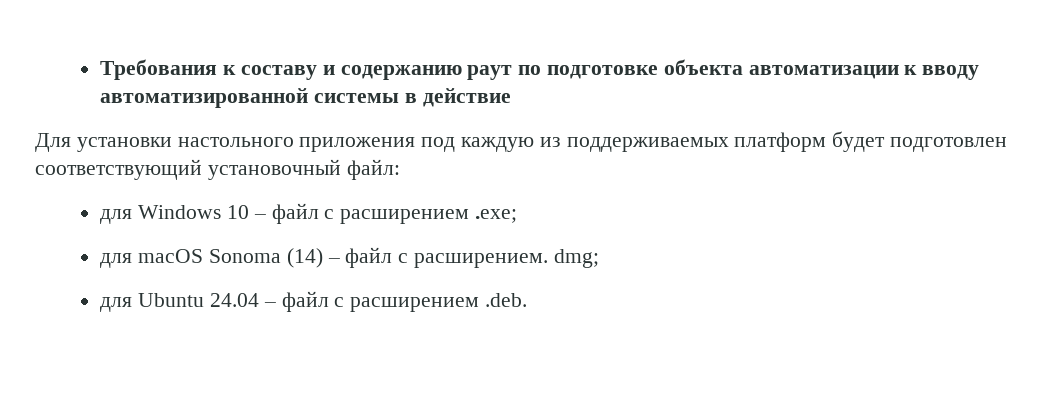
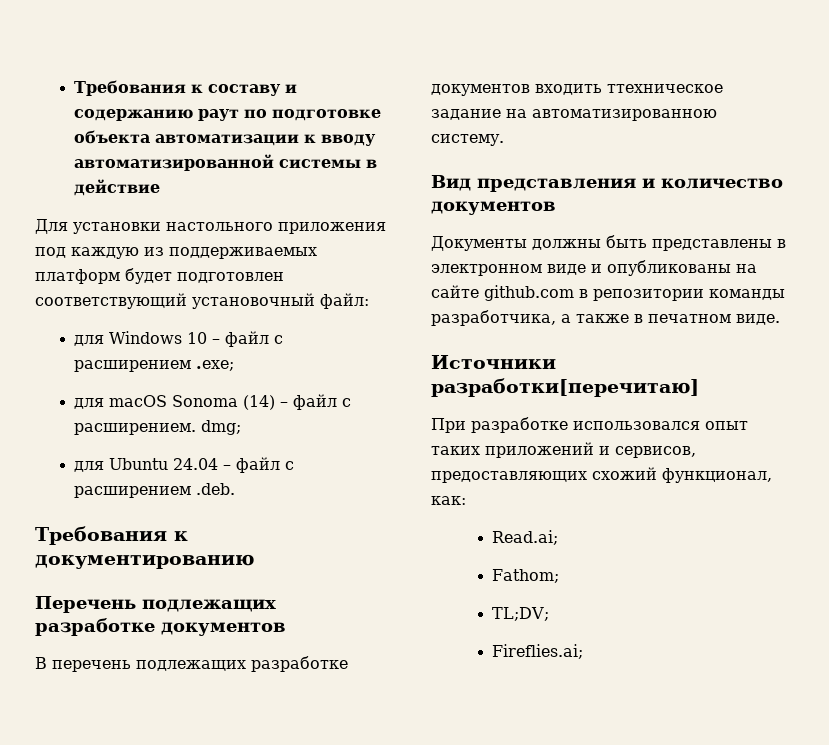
+ Требования к документированию
+ Перечень подлежащих разработке документов
+ В перечень подлежащих разработке документов входить ттехническое задание на автоматизированною систему.
+ Вид представления и количество документов
+ Документы должны быть представлены в электронном виде и опубликованы на сайте github.com в репозитории команды разработчика, а также в печатном виде.
+ Источники разработки[перечитаю]
+ При разработке использовался опыт таких приложений и сервисов, предоставляющих схожий функционал, как:
+ Read.ai;
+ Fathom;
+ TL;DV;
+ Fireflies.ai;

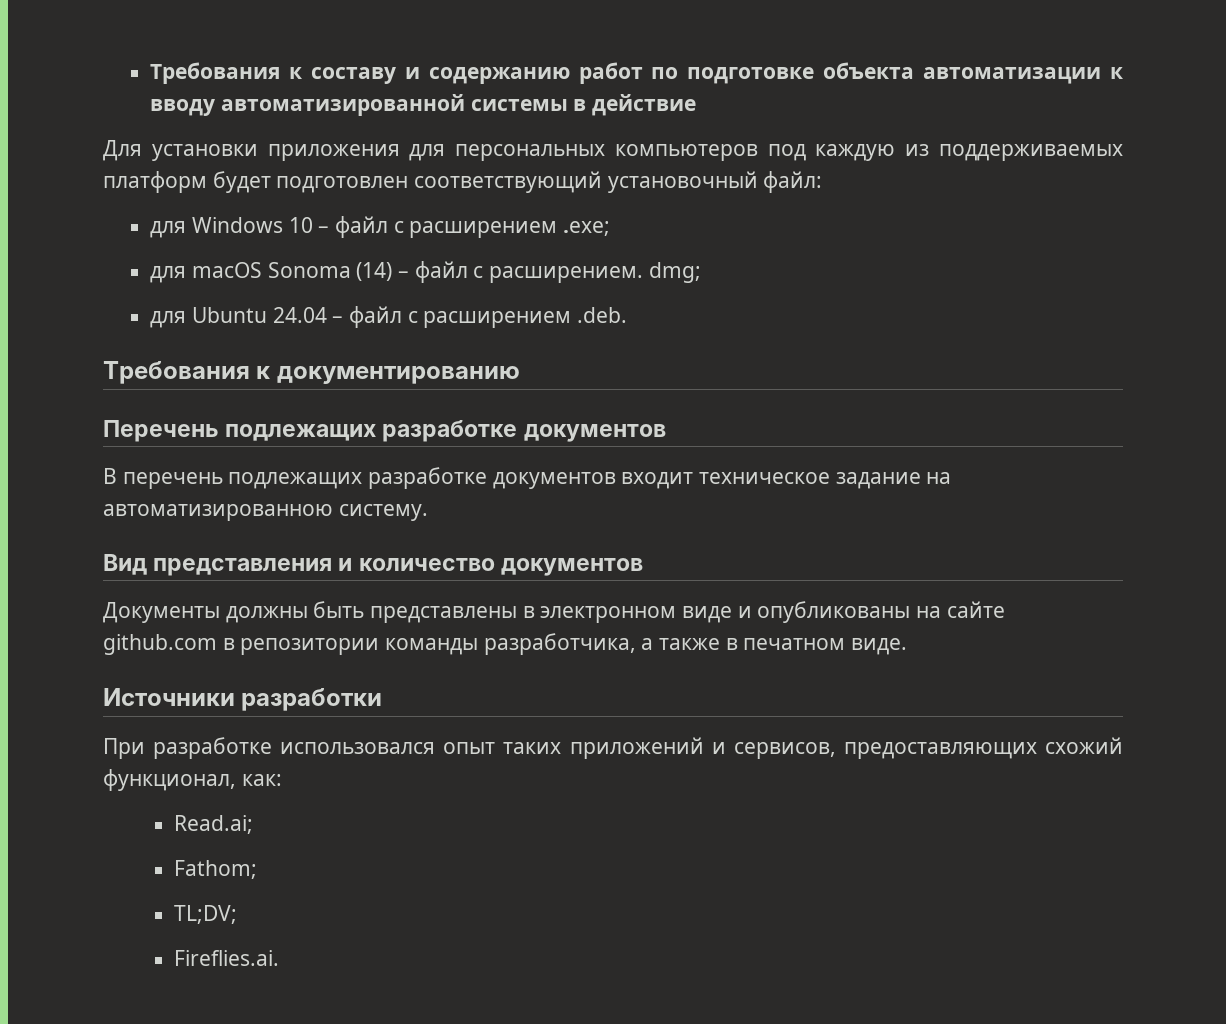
- Требования к составу и содержанию раут по подготовке объекта автоматизации к вводу автоматизированной системы в действие
+ Требования к составу и содержанию работ по подготовке объекта автоматизации к вводу автоматизированной системы в действие
- Для установки настольного приложения под каждую из поддерживаемых платформ будет подготовлен соответствующий установочный файл:
+ Для установки приложения для персональных компьютеров под каждую из поддерживаемых платформ будет подготовлен соответствующий установочный файл:
- В перечень подлежащих разработке документов входить ттехническое задание на автоматизированною систему.
+ В перечень подлежащих разработке документов входит техническое задание на автоматизированною систему.
- Источники разработки[перечитаю]
+ Источники разработки
- Fireflies.ai;
+ Fireflies.ai.

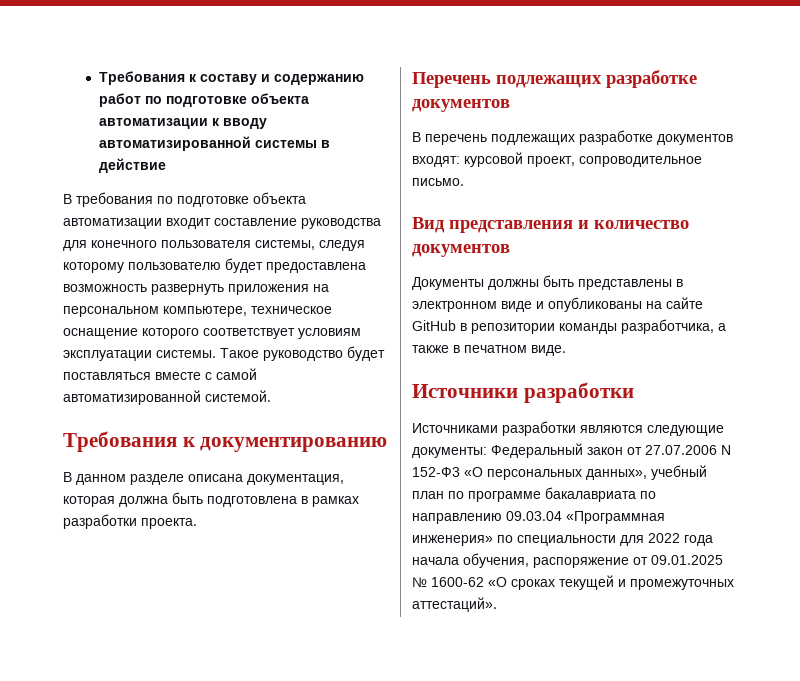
- Для установки приложения для персональных компьютеров под каждую из поддерживаемых платформ будет подготовлен соответствующий установочный файл:
- для Windows 10 – файл с расширением .exe;
- для macOS Sonoma (14) – файл с расширением. dmg;
- для Ubuntu 24.04 – файл с расширением .deb.
+ В требования по подготовке объекта автоматизации входит составление руководства для конечного пользователя системы, следуя которому пользователю будет предоставлена возможность развернуть приложения на персональном компьютере, техническое оснащение которого соответствует условиям эксплуатации системы. Такое руководство будет поставляться вместе с самой автоматизированной системой.
  Требования к документированию
+ В данном разделе описана документация, которая должна быть подготовлена в рамках разработки проекта.
- В перечень подлежащих разработке документов входит техническое задание на автоматизированною систему.
+ В перечень подлежащих разработке документов входят: курсовой проект, сопроводительное письмо.
- Документы должны быть представлены в электронном виде и опубликованы на сайте github.com в репозитории команды разработчика, а также в печатном виде.
+ Документы должны быть представлены в электронном виде и опубликованы на сайте GitHub в репозитории команды разработчика, а также в печатном виде.
- При разработке использовался опыт таких приложений и сервисов, предоставляющих схожий функционал, как:
- Read.ai;
- Fathom;
- TL;DV;
- Fireflies.ai.
+ Источниками разработки являются следующие документы: Федеральный закон от 27.07.2006 N 152-Ф3 «О персональных данных», учебный план по программе бакалавриата по направлению 09.03.04 «Программная инженерия» по специальности для 2022 года начала обучения, распоряжение от 09.01.2025 № 1600-62 «О сроках текущей и промежуточных аттестаций».

